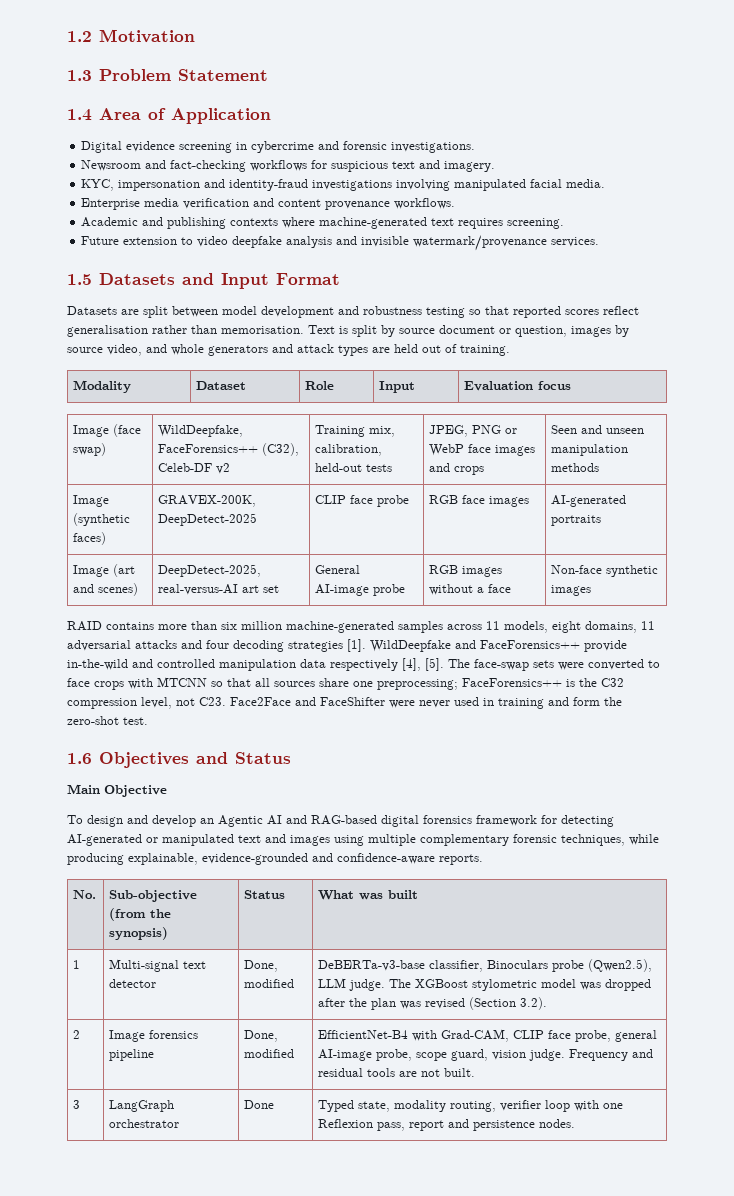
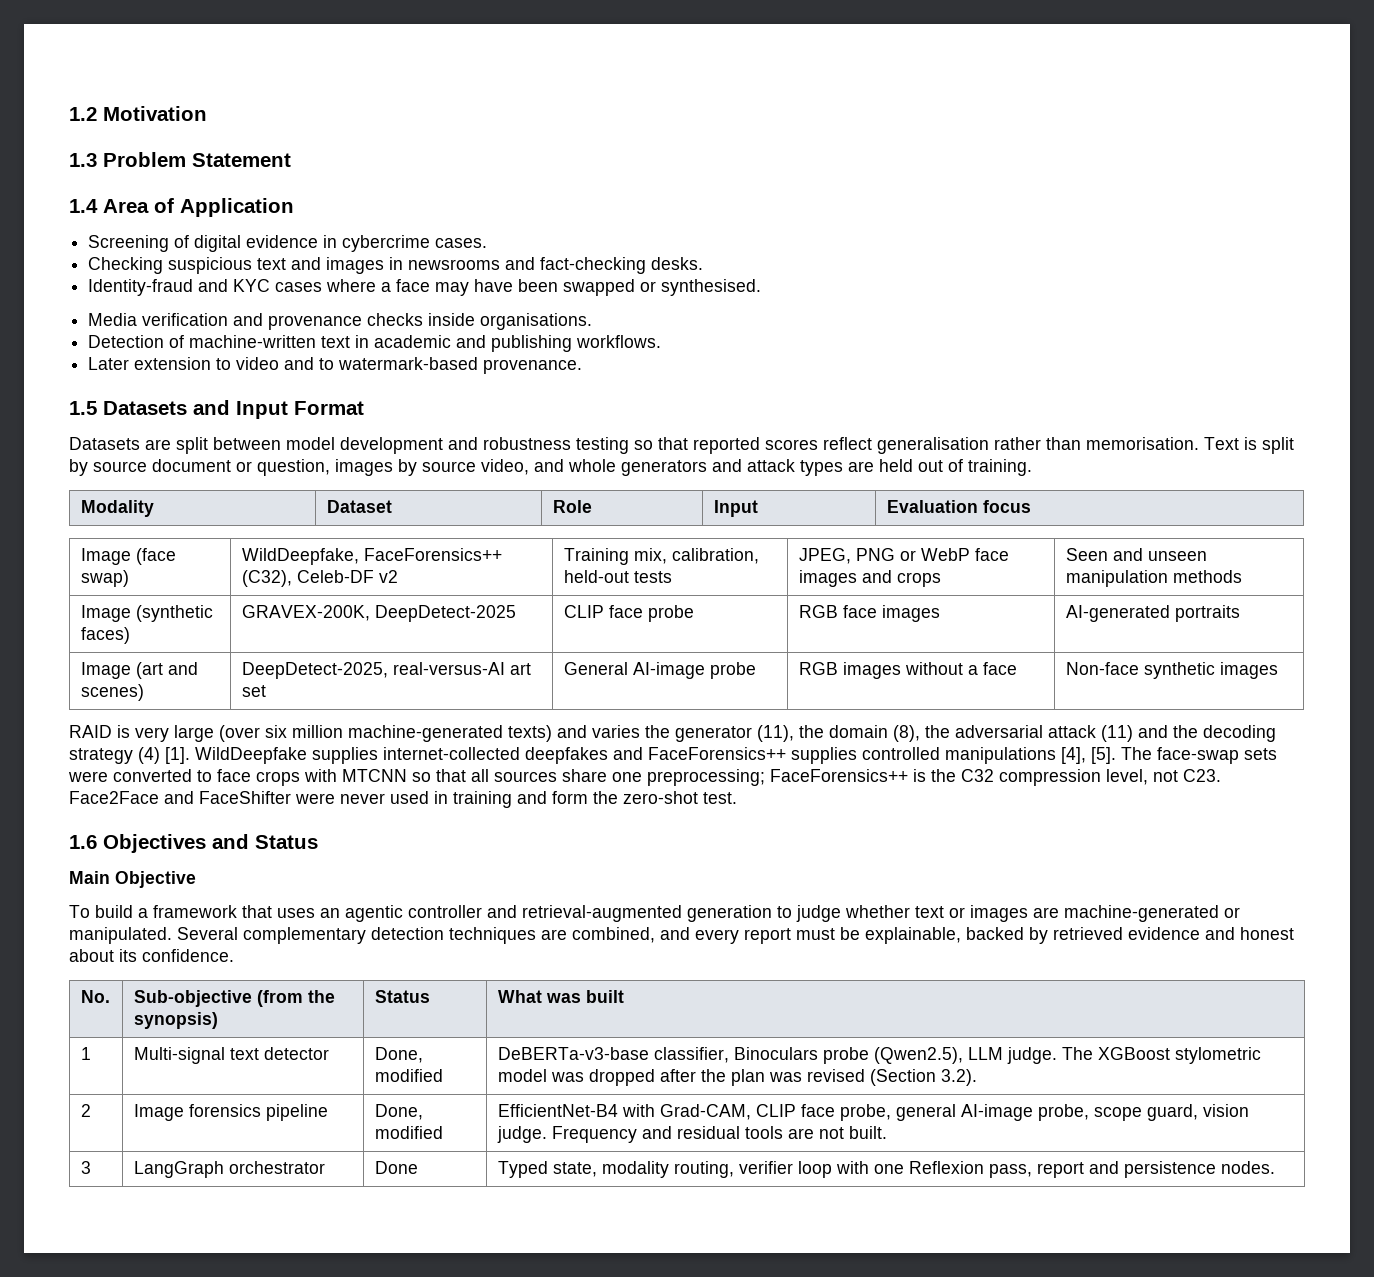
- Digital evidence screening in cybercrime and forensic investigations.
- Newsroom and fact-checking workflows for suspicious text and imagery.
- KYC, impersonation and identity-fraud investigations involving manipulated facial media.
- Enterprise media verification and content provenance workflows.
- Academic and publishing contexts where machine-generated text requires screening.
- Future extension to video deepfake analysis and invisible watermark/provenance services.
+ Screening of digital evidence in cybercrime cases.
+ Checking suspicious text and images in newsrooms and fact-checking desks.
+ Identity-fraud and KYC cases where a face may have been swapped or synthesised.
+ Media verification and provenance checks inside organisations.
+ Detection of machine-written text in academic and publishing workflows.
+ Later extension to video and to watermark-based provenance.
- RAID contains more than six million machine-generated samples across 11 models, eight domains, 11 adversarial attacks and four decoding strategies [1]. WildDeepfake and FaceForensics++ provide in-the-wild and controlled manipulation data respectively [4], [5].
+ RAID is very large (over six million machine-generated texts) and varies the generator (11), the domain (8), the adversarial attack (11) and the decoding strategy (4) [1]. WildDeepfake supplies internet-collected deepfakes and FaceForensics++ supplies controlled manipulations [4], [5].
- To design and develop an Agentic AI and RAG-based digital forensics framework for detecting AI-generated or manipulated text and images using multiple complementary forensic techniques, while producing explainable, evidence-grounded and confidence-aware reports.
+ To build a framework that uses an agentic controller and retrieval-augmented generation to judge whether text or images are machine-generated or manipulated. Several complementary detection techniques are combined, and every report must be explainable, backed by retrieved evidence and honest about its confidence.

